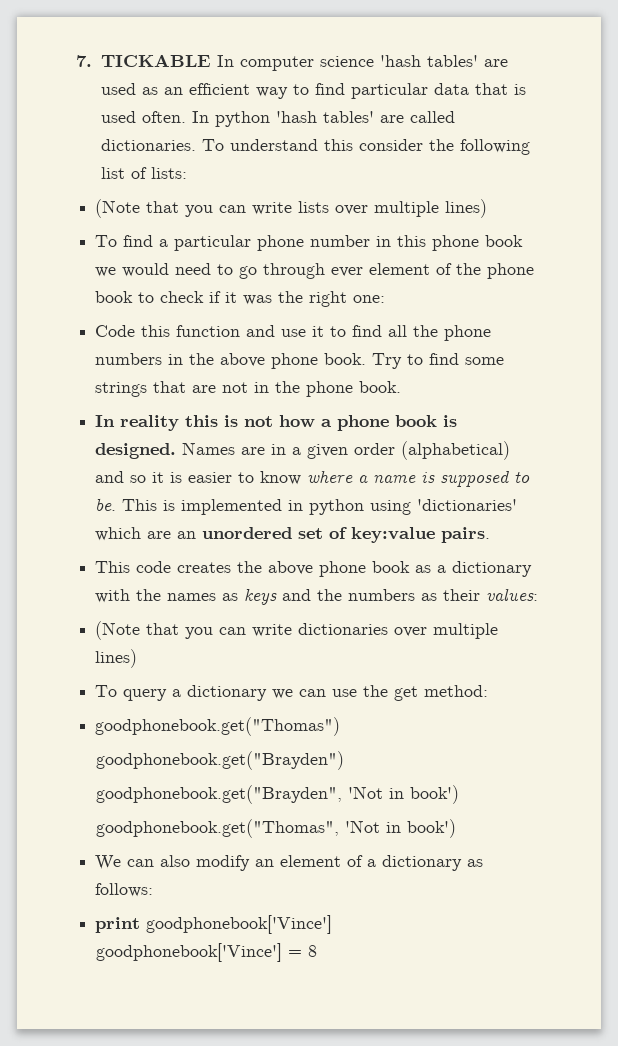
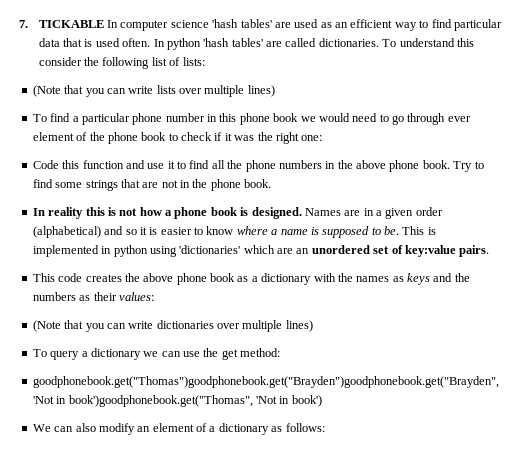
- goodphonebook.get("Thomas")
- goodphonebook.get("Brayden")
- goodphonebook.get("Brayden", 'Not in book')
- goodphonebook.get("Thomas", 'Not in book')
+ goodphonebook.get("Thomas")goodphonebook.get("Brayden")goodphonebook.get("Brayden", 'Not in book')goodphonebook.get("Thomas", 'Not in book')
- print goodphonebook['Vince']
- goodphonebook['Vince'] = 8

